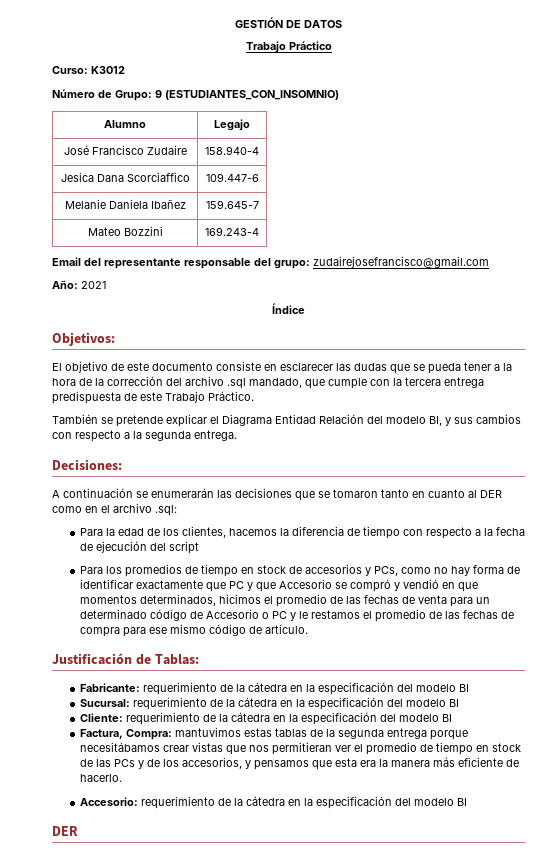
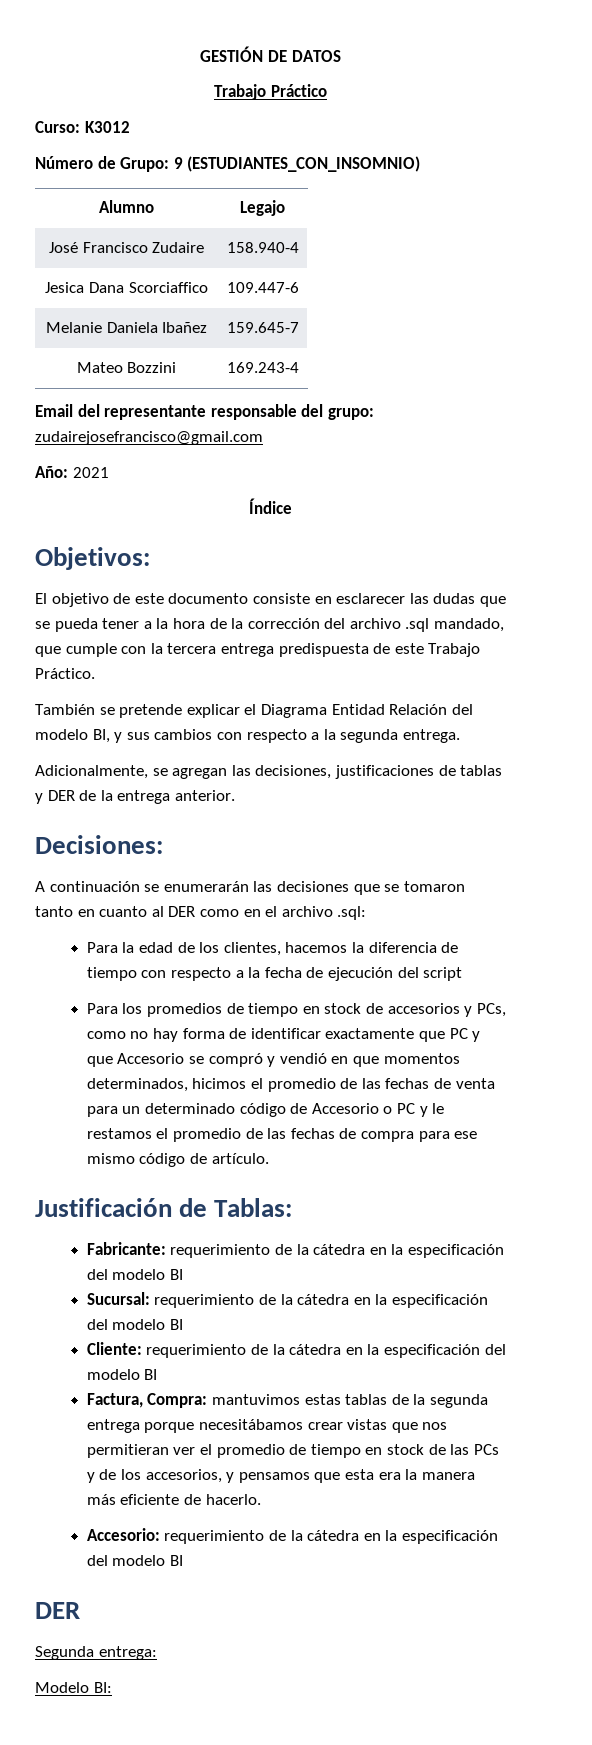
+ Adicionalmente, se agregan las decisiones, justificaciones de tablas y DER de la entrega anterior.
+ Segunda entrega:
+ Modelo BI:

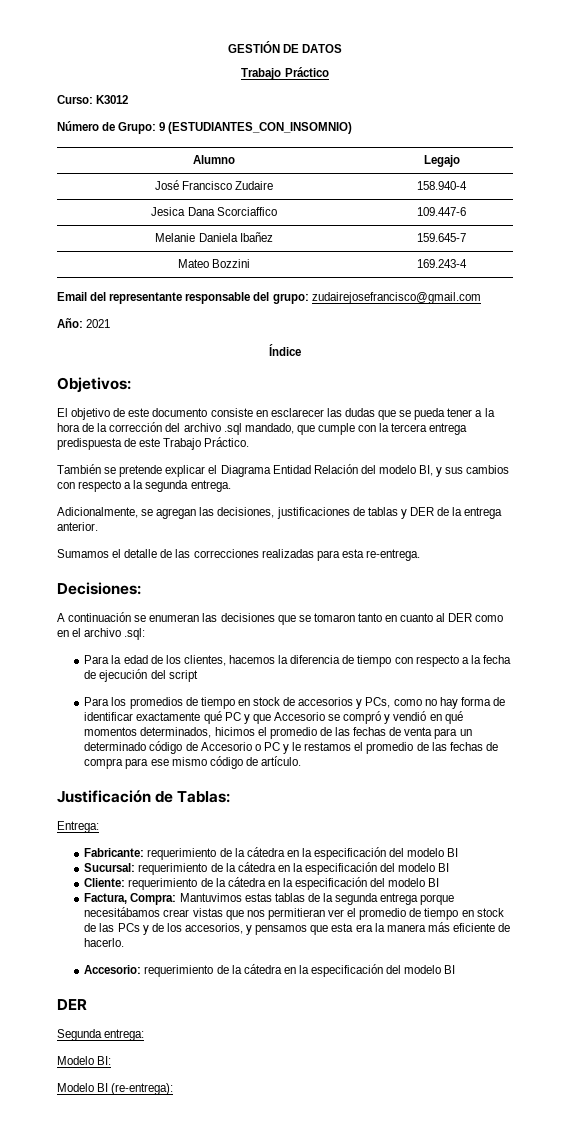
+ Sumamos el detalle de las correcciones realizadas para esta re-entrega.
- A continuación se enumerarán las decisiones que se tomaron tanto en cuanto al DER como en el archivo .sql:
+ A continuación se enumeran las decisiones que se tomaron tanto en cuanto al DER como en el archivo .sql:
- Para los promedios de tiempo en stock de accesorios y PCs, como no hay forma de identificar exactamente que PC y que Accesorio se compró y vendió en que momentos determinados, hicimos el promedio de las fechas de venta para un determinado código de Accesorio o PC y le restamos el promedio de las fechas de compra para ese mismo código de artículo.
+ Para los promedios de tiempo en stock de accesorios y PCs, como no hay forma de identificar exactamente qué PC y que Accesorio se compró y vendió en qué momentos determinados, hicimos el promedio de las fechas de venta para un determinado código de Accesorio o PC y le restamos el promedio de las fechas de compra para ese mismo código de artículo.
+ Entrega:
- Factura, Compra: mantuvimos estas tablas de la segunda entrega porque necesitábamos crear vistas que nos permitieran ver el promedio de tiempo en stock de las PCs y de los accesorios, y pensamos que esta era la manera más eficiente de hacerlo.
+ Factura, Compra: Mantuvimos estas tablas de la segunda entrega porque necesitábamos crear vistas que nos permitieran ver el promedio de tiempo en stock de las PCs y de los accesorios, y pensamos que esta era la manera más eficiente de hacerlo.
+ Modelo BI (re-entrega):

